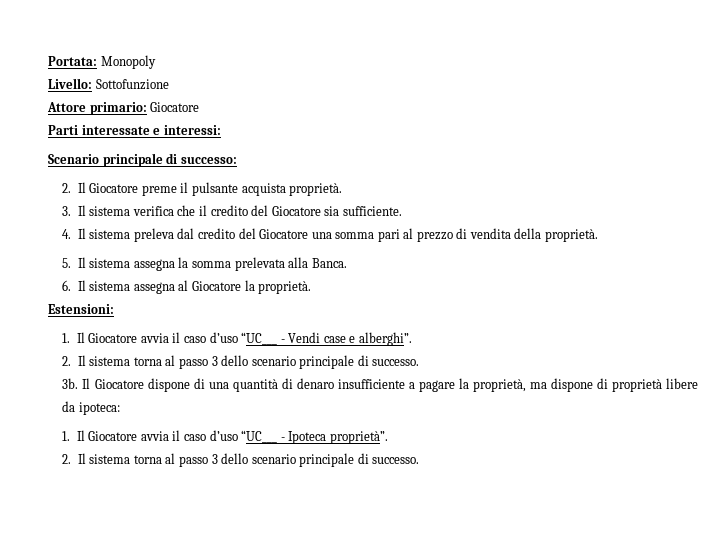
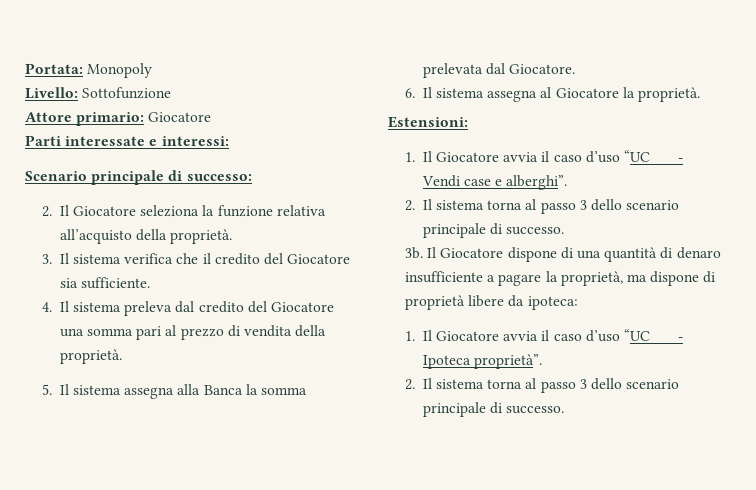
- 2. Il Giocatore preme il pulsante acquista proprietà.
+ 2. Il Giocatore seleziona la funzione relativa all’acquisto della proprietà.
- 5. Il sistema assegna la somma prelevata alla Banca.
+ 5. Il sistema assegna alla Banca la somma prelevata dal Giocatore.

